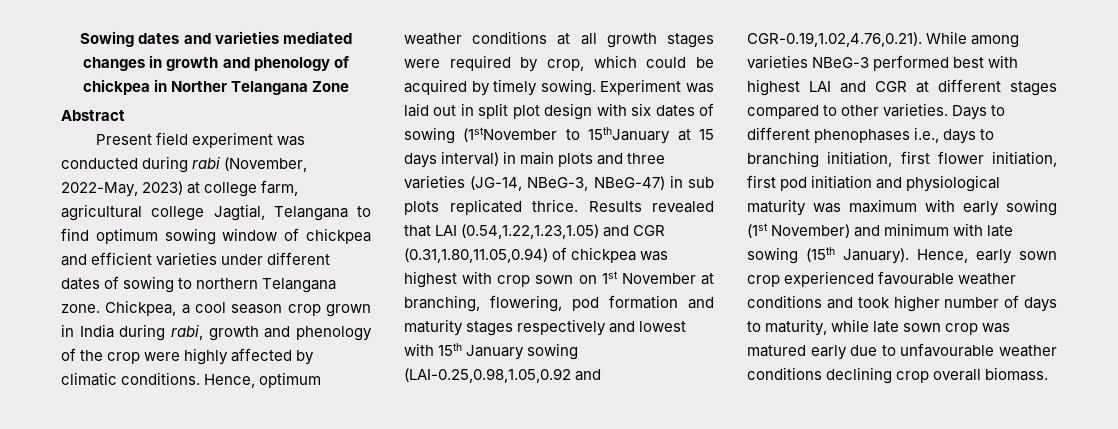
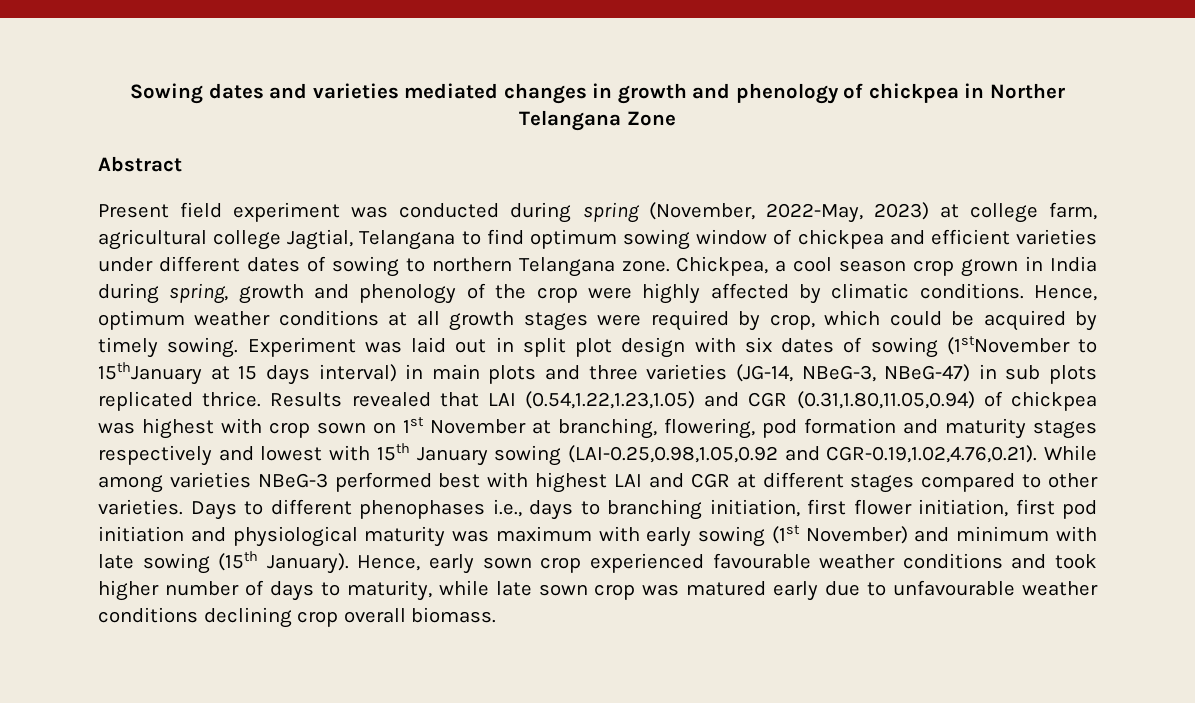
- Present field experiment was conducted during rabi (November, 2022-May, 2023) at college farm, agricultural college Jagtial, Telangana to find optimum sowing window of chickpea and efficient varieties under different dates of sowing to northern Telangana zone.
+ Present field experiment was conducted during spring (November, 2022-May, 2023) at college farm, agricultural college Jagtial, Telangana to find optimum sowing window of chickpea and efficient varieties under different dates of sowing to northern Telangana zone.
- Chickpea, a cool season crop grown in India during rabi, growth and phenology of the crop were highly affected by climatic conditions.
+ Chickpea, a cool season crop grown in India during spring, growth and phenology of the crop were highly affected by climatic conditions.

